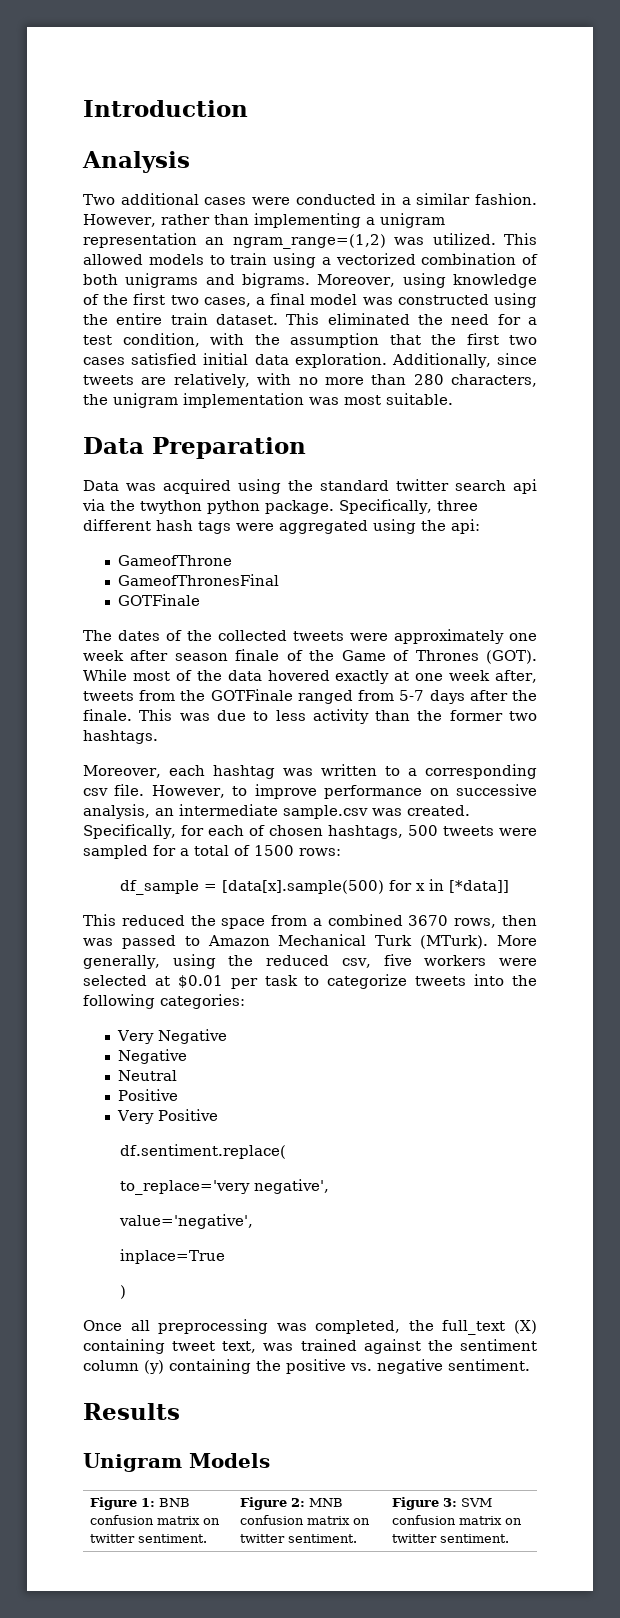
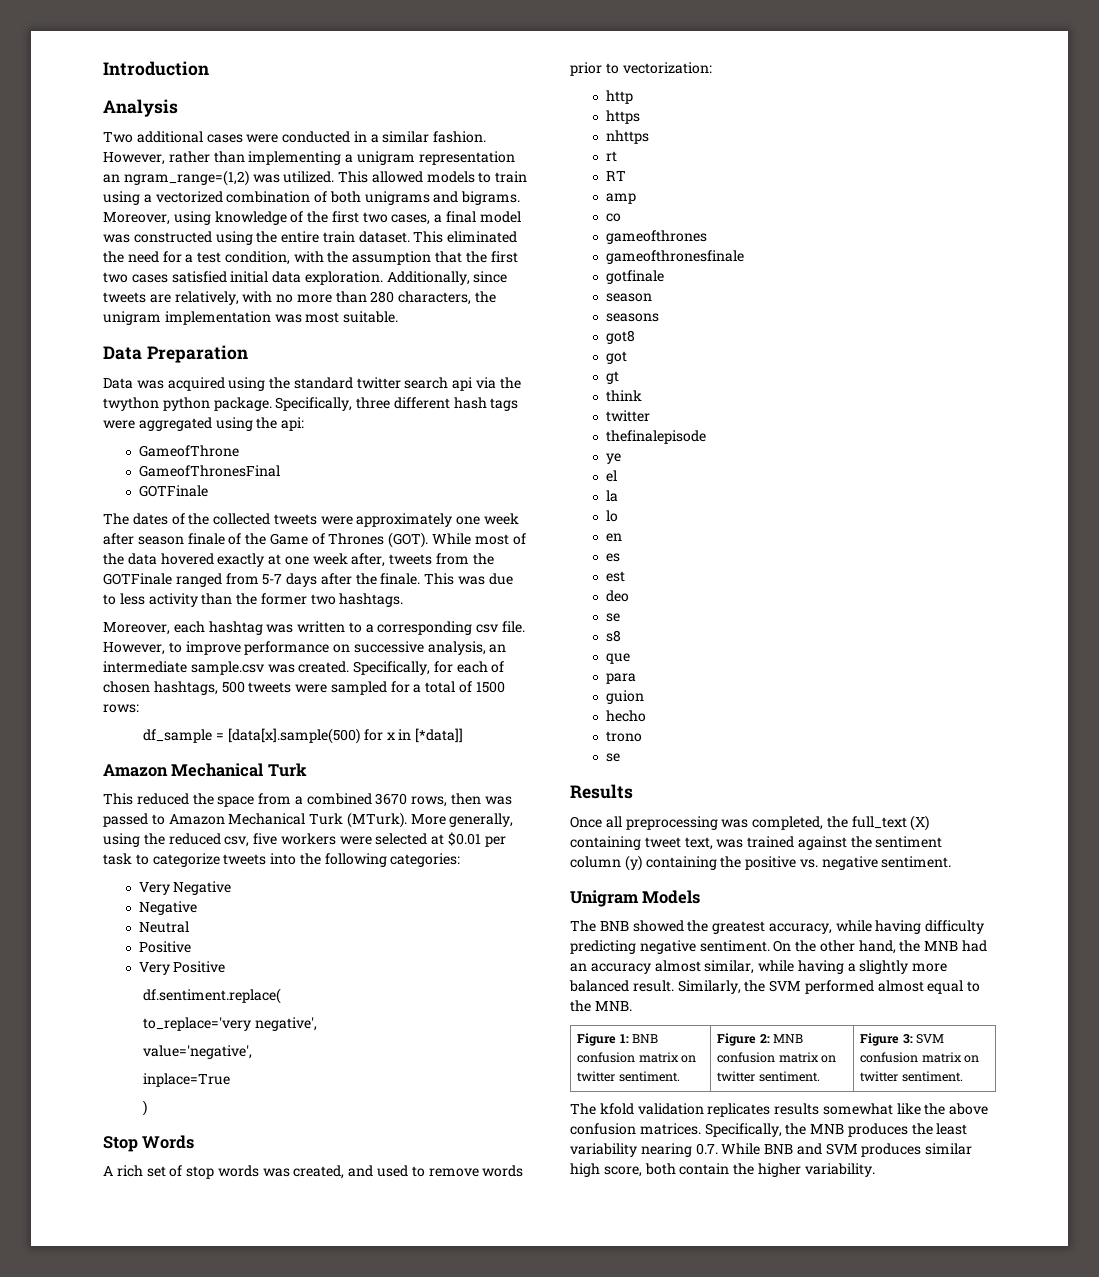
  df_sample = [data[x].sample(500) for x in [*data]]
+ Amazon Mechanical Turk
+ Stop Words
+ A rich set of stop words was created, and used to remove words prior to vectorization:
+ http
+ https
+ nhttps
+ rt
+ RT
+ amp
+ co
+ gameofthrones
+ gameofthronesfinale
+ gotfinale
+ season
+ seasons
+ got8
+ got
+ gt
+ think
+ twitter
+ thefinalepisode
+ ye
+ el
+ la
+ lo
+ en
+ es
+ est
+ deo
+ se
+ s8
+ que
+ para
+ guion
+ hecho
+ trono
+ se
+ Results
- Results
+ The BNB showed the greatest accuracy, while having difficulty predicting negative sentiment. On the other hand, the MNB had an accuracy almost similar, while having a slightly more balanced result. Similarly, the SVM performed almost equal to the MNB.
+ The kfold validation replicates results somewhat like the above confusion matrices. Specifically, the MNB produces the least variability nearing 0.7. While BNB and SVM produces similar high score, both contain the higher variability.

